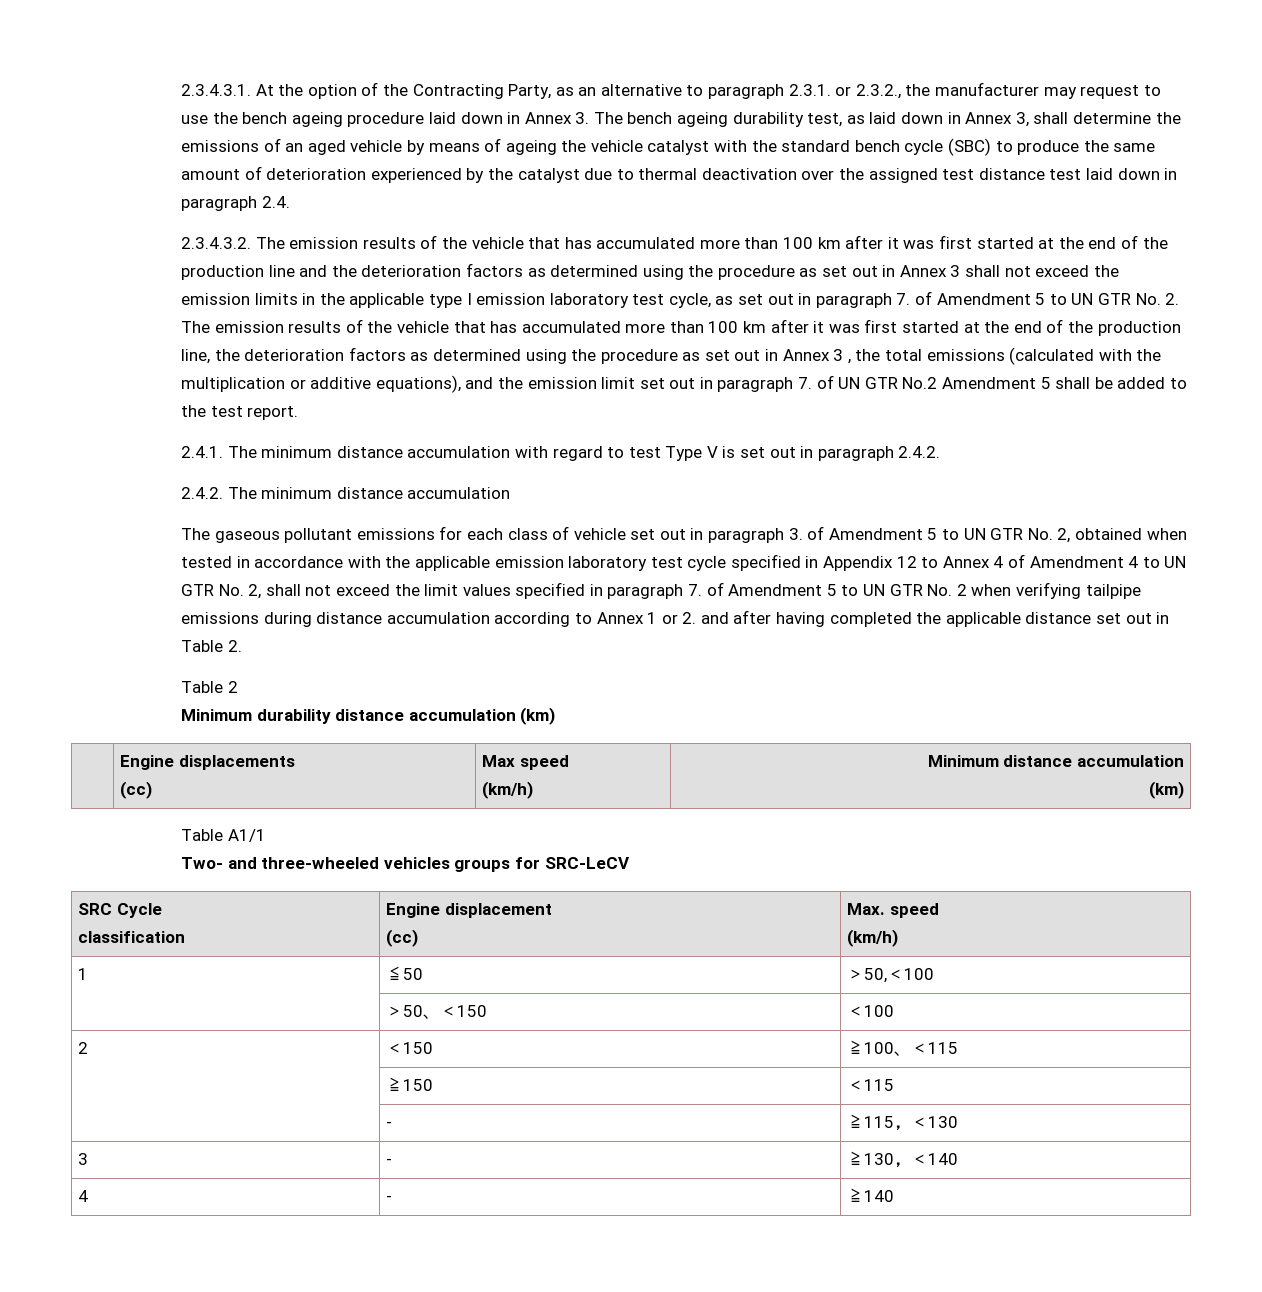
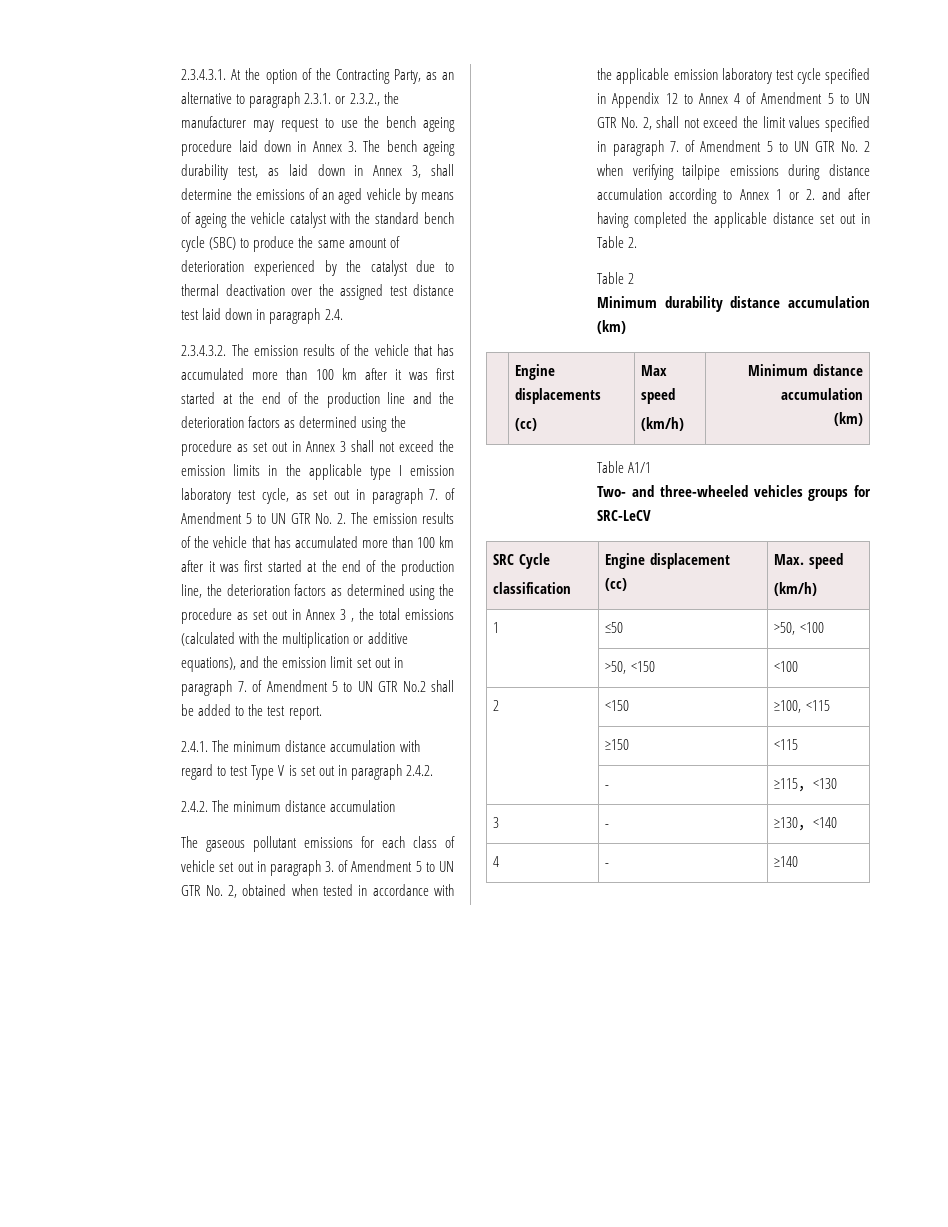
- 2.3.4.3.2. The emission results of the vehicle that has accumulated more than 100 km after it was first started at the end of the production line and the deterioration factors as determined using the procedure as set out in Annex 3 shall not exceed the emission limits in the applicable type I emission laboratory test cycle, as set out in paragraph 7. of Amendment 5 to UN GTR No. 2. The emission results of the vehicle that has accumulated more than 100 km after it was first started at the end of the production line, the deterioration factors as determined using the procedure as set out in Annex 3 , the total emissions (calculated with the multiplication or additive equations), and the emission limit set out in paragraph 7. of UN GTR No.2 Amendment 5 shall be added to the test report.
+ 2.3.4.3.2. The emission results of the vehicle that has accumulated more than 100 km after it was first started at the end of the production line and the deterioration factors as determined using the procedure as set out in Annex 3 shall not exceed the emission limits in the applicable type I emission laboratory test cycle, as set out in paragraph 7. of Amendment 5 to UN GTR No. 2. The emission results of the vehicle that has accumulated more than 100 km after it was first started at the end of the production line, the deterioration factors as determined using the procedure as set out in Annex 3 , the total emissions (calculated with the multiplication or additive equations), and the emission limit set out in paragraph 7. of Amendment 5 to UN GTR No.2 shall be added to the test report.
- The gaseous pollutant emissions for each class of vehicle set out in paragraph 3. of Amendment 5 to UN GTR No. 2, obtained when tested in accordance with the applicable emission laboratory test cycle specified in Appendix 12 to Annex 4 of Amendment 4 to UN GTR No. 2, shall not exceed the limit values specified in paragraph 7. of Amendment 5 to UN GTR No. 2 when verifying tailpipe emissions during distance accumulation according to Annex 1 or 2. and after having completed the applicable distance set out in Table 2.
+ The gaseous pollutant emissions for each class of vehicle set out in paragraph 3. of Amendment 5 to UN GTR No. 2, obtained when tested in accordance with the applicable emission laboratory test cycle specified in Appendix 12 to Annex 4 of Amendment 5 to UN GTR No. 2, shall not exceed the limit values specified in paragraph 7. of Amendment 5 to UN GTR No. 2 when verifying tailpipe emissions during distance accumulation according to Annex 1 or 2. and after having completed the applicable distance set out in Table 2.
- 1 | ≦50 | ＞50,＜100
- | ＞50、＜150 | ＜100
- 2 | ＜150 | ≧100、＜115
- | ≧150 | ＜115
- | - | ≧115，＜130
+ 1 | ≤50 | >50, <100
+ | >50, <150 | <100
+ 2 | <150 | ≥100, <115
+ | ≥150 | <115
+ | - | ≥115，<130
- 3 | - | ≧130，＜140
+ 3 | - | ≥130，<140
- 4 | - | ≧140
+ 4 | - | ≥140

